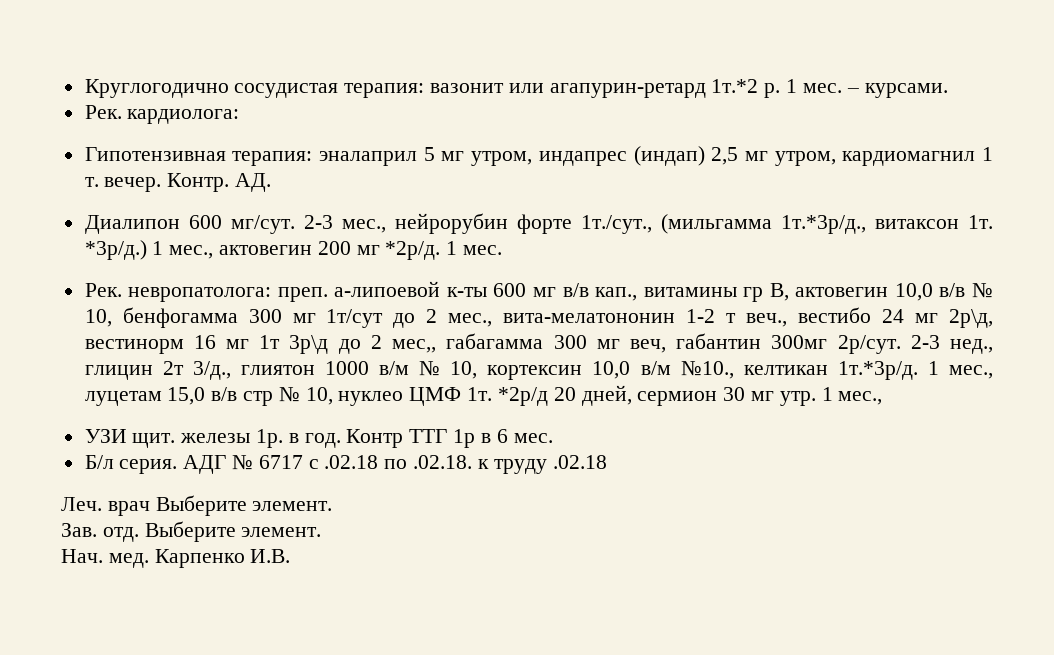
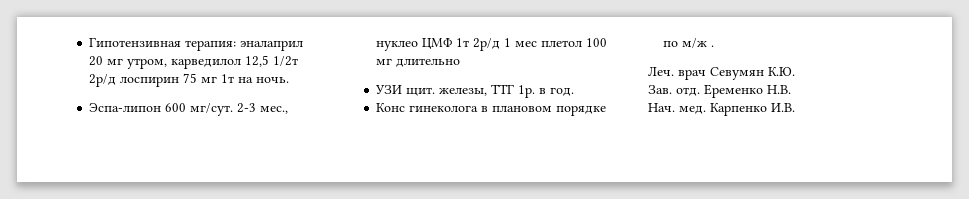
- Круглогодично сосудистая терапия: вазонит или агапурин-ретард 1т.*2 р. 1 мес. – курсами.
- Рек. кардиолога:
- Гипотензивная терапия: эналаприл 5 мг утром, индапрес (индап) 2,5 мг утром, кардиомагнил 1 т. вечер. Контр. АД.
- Диалипон 600 мг/сут. 2-3 мес., нейрорубин форте 1т./сут., (мильгамма 1т.*3р/д., витаксон 1т. *3р/д.) 1 мес., актовегин 200 мг *2р/д. 1 мес.
- Рек. невропатолога: преп. а-липоевой к-ты 600 мг в/в кап., витамины гр В, актовегин 10,0 в/в № 10, бенфогамма 300 мг 1т/сут до 2 мес., вита-мелатононин 1-2 т веч., вестибо 24 мг 2р\д, вестинорм 16 мг 1т 3р\д до 2 мес,, габагамма 300 мг веч, габантин 300мг 2р/сут. 2-3 нед., глицин 2т 3/д., глиятон 1000 в/м № 10, кортексин 10,0 в/м №10., келтикан 1т.*3р/д. 1 мес., луцетам 15,0 в/в стр № 10, нуклео ЦМФ 1т. *2р/д 20 дней, сермион 30 мг утр. 1 мес.,
+ Гипотензивная терапия: эналаприл 20 мг утром, карведилол 12,5 1/2т 2р/д лоспирин 75 мг 1т на ночь.
+ Эспа-липон 600 мг/сут. 2-3 мес., нуклео ЦМФ 1т 2р/д 1 мес плетол 100 мг длительно
- УЗИ щит. железы 1р. в год. Контр ТТГ 1р в 6 мес.
- Б/л серия. АДГ № 6717 с .02.18 по .02.18. к труду .02.18
+ УЗИ щит. железы, ТТГ 1р. в год.
+ Конс гинеколога в плановом порядке по м/ж .
- Леч. врач Выберите элемент.
+ Леч. врач Севумян К.Ю.
- Зав. отд. Выберите элемент.
+ Зав. отд. Еременко Н.В.

